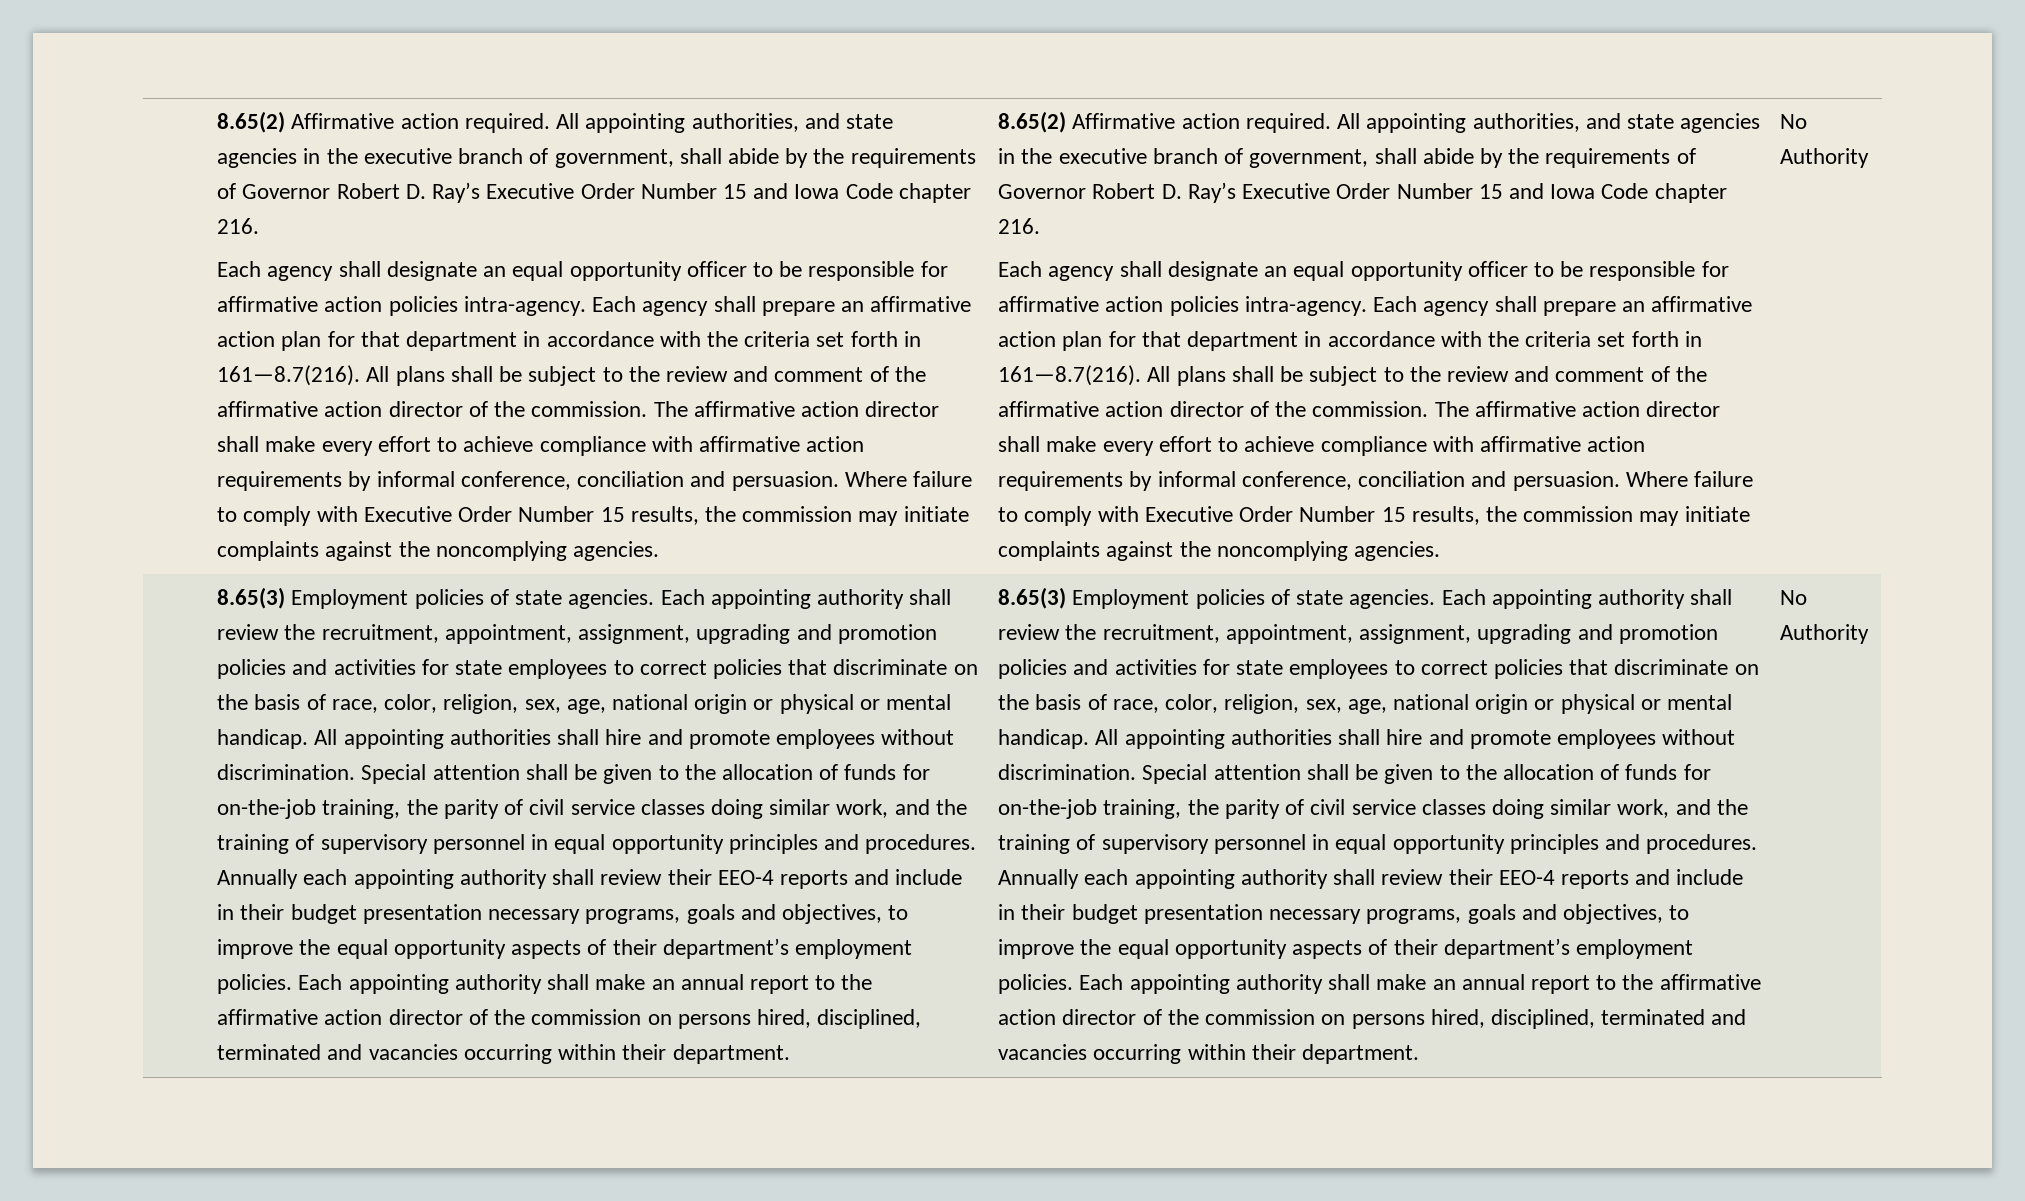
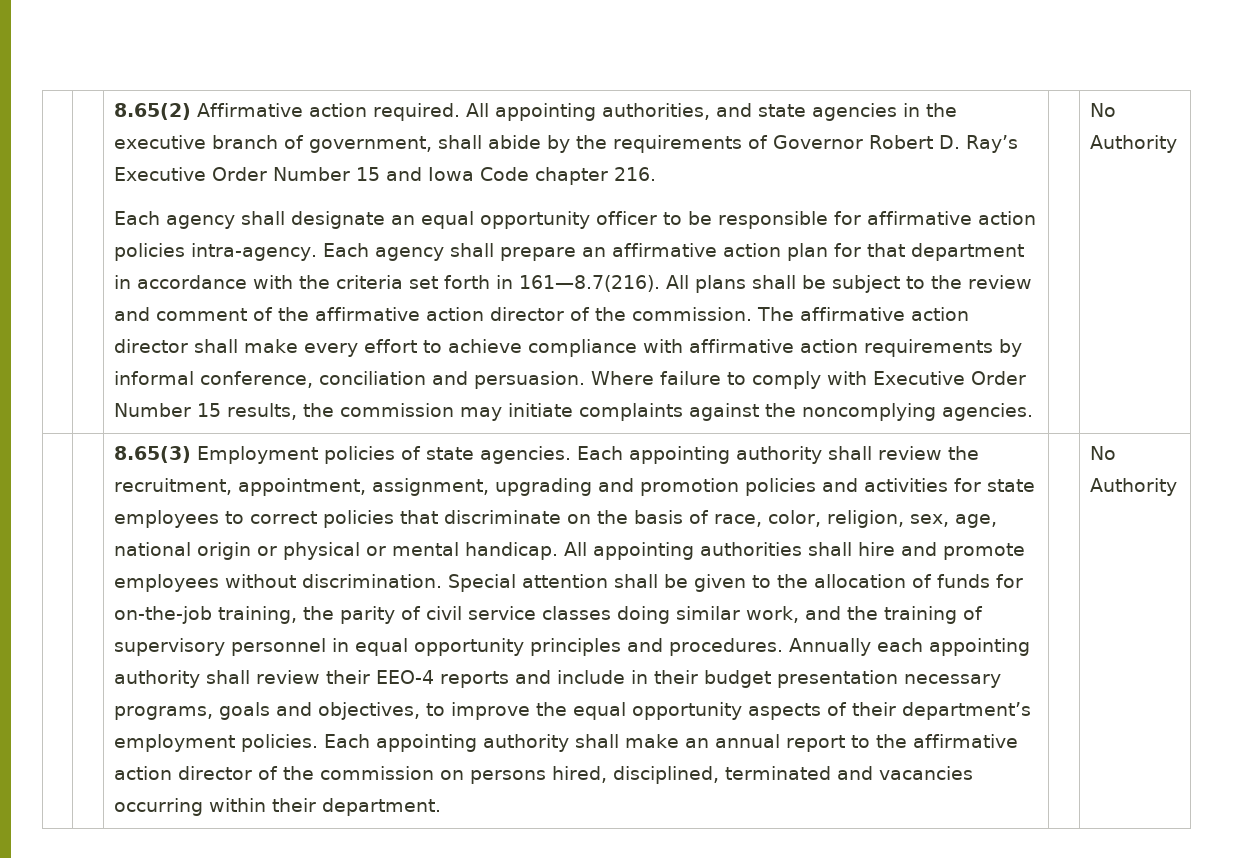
- Where failure to comply with Executive Order Number 15 results, the commission may initiate complaints against the noncomplying agencies. | 8.65(2) Affirmative action required. All appointing authorities, and state agencies in the executive branch of government, shall abide by the requirements of Governor Robert D. Ray’s Executive Order Number 15 and Iowa Code chapter 216.
- Each agency shall designate an equal opportunity officer to be responsible for affirmative action policies intra-agency. Each agency shall prepare an affirmative action plan for that department in accordance with the criteria set forth in 161—8.7(216). All plans shall be subject to the review and comment of the affirmative action director of the commission. The affirmative action director shall make every effort to achieve compliance with affirmative action requirements by informal conference, conciliation and persuasion. Where failure to comply with Executive Order Number 15 results, the commission may initiate complaints against the noncomplying agencies.
+ Where failure to comply with Executive Order Number 15 results, the commission may initiate complaints against the noncomplying agencies.
- Each appointing authority shall make an annual report to the affirmative action director of the commission on persons hired, disciplined, terminated and vacancies occurring within their department. | 8.65(3) Employment policies of state agencies. Each appointing authority shall review the recruitment, appointment, assignment, upgrading and promotion policies and activities for state employees to correct policies that discriminate on the basis of race, color, religion, sex, age, national origin or physical or mental handicap. All appointing authorities shall hire and promote employees without discrimination. Special attention shall be given to the allocation of funds for on-the-job training, the parity of civil service classes doing similar work, and the training of supervisory personnel in equal opportunity principles and procedures. Annually each appointing authority shall review their EEO-4 reports and include in their budget presentation necessary programs, goals and objectives, to improve the equal opportunity aspects of their department’s employment policies. Each appointing authority shall make an annual report to the affirmative action director of the commission on persons hired, disciplined, terminated and vacancies occurring within their department.
+ Each appointing authority shall make an annual report to the affirmative action director of the commission on persons hired, disciplined, terminated and vacancies occurring within their department.

